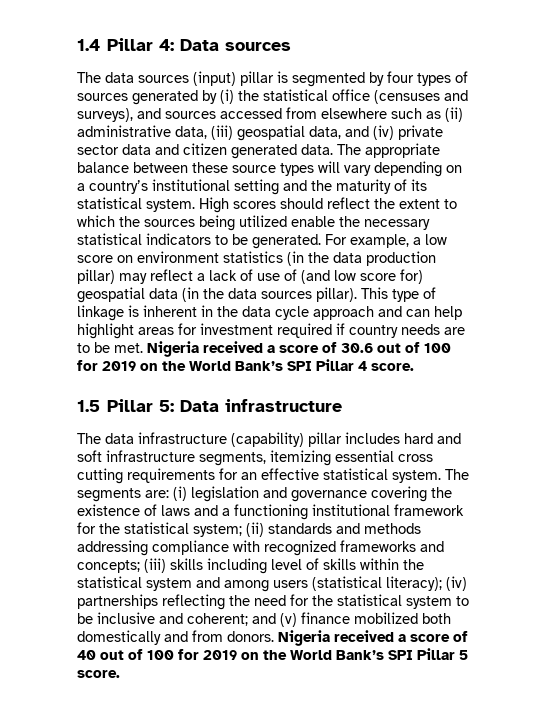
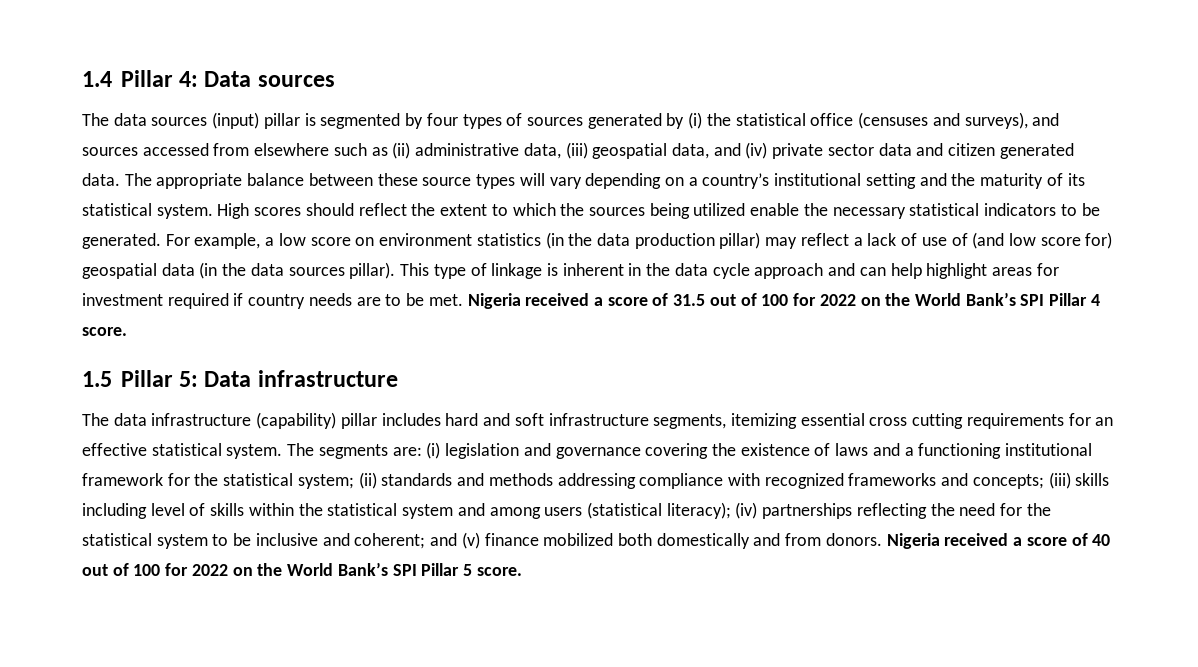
- Nigeria received a score of 30.6 out of 100 for 2019 on the World Bank’s SPI Pillar 4 score.
+ Nigeria received a score of 31.5 out of 100 for 2022 on the World Bank’s SPI Pillar 4 score.
- Nigeria received a score of 40 out of 100 for 2019 on the World Bank’s SPI Pillar 5 score.
+ Nigeria received a score of 40 out of 100 for 2022 on the World Bank’s SPI Pillar 5 score.

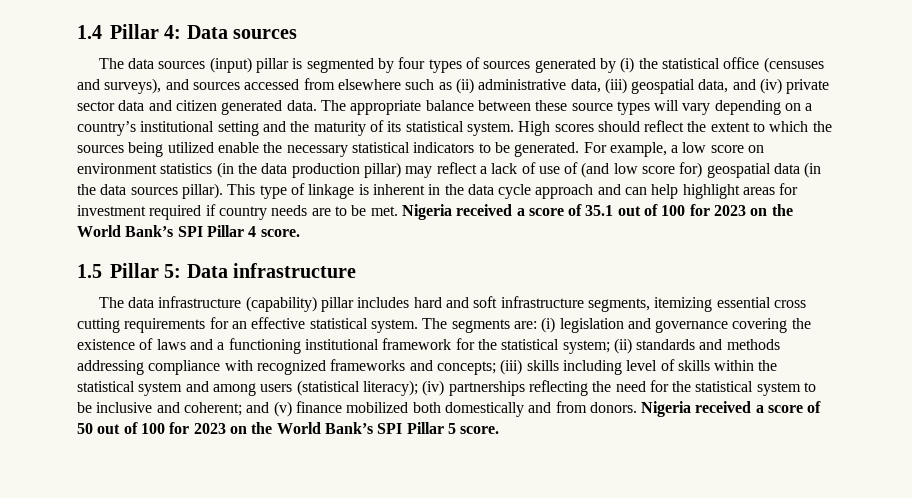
- Nigeria received a score of 31.5 out of 100 for 2022 on the World Bank’s SPI Pillar 4 score.
+ Nigeria received a score of 35.1 out of 100 for 2023 on the World Bank’s SPI Pillar 4 score.
- Nigeria received a score of 40 out of 100 for 2022 on the World Bank’s SPI Pillar 5 score.
+ Nigeria received a score of 50 out of 100 for 2023 on the World Bank’s SPI Pillar 5 score.

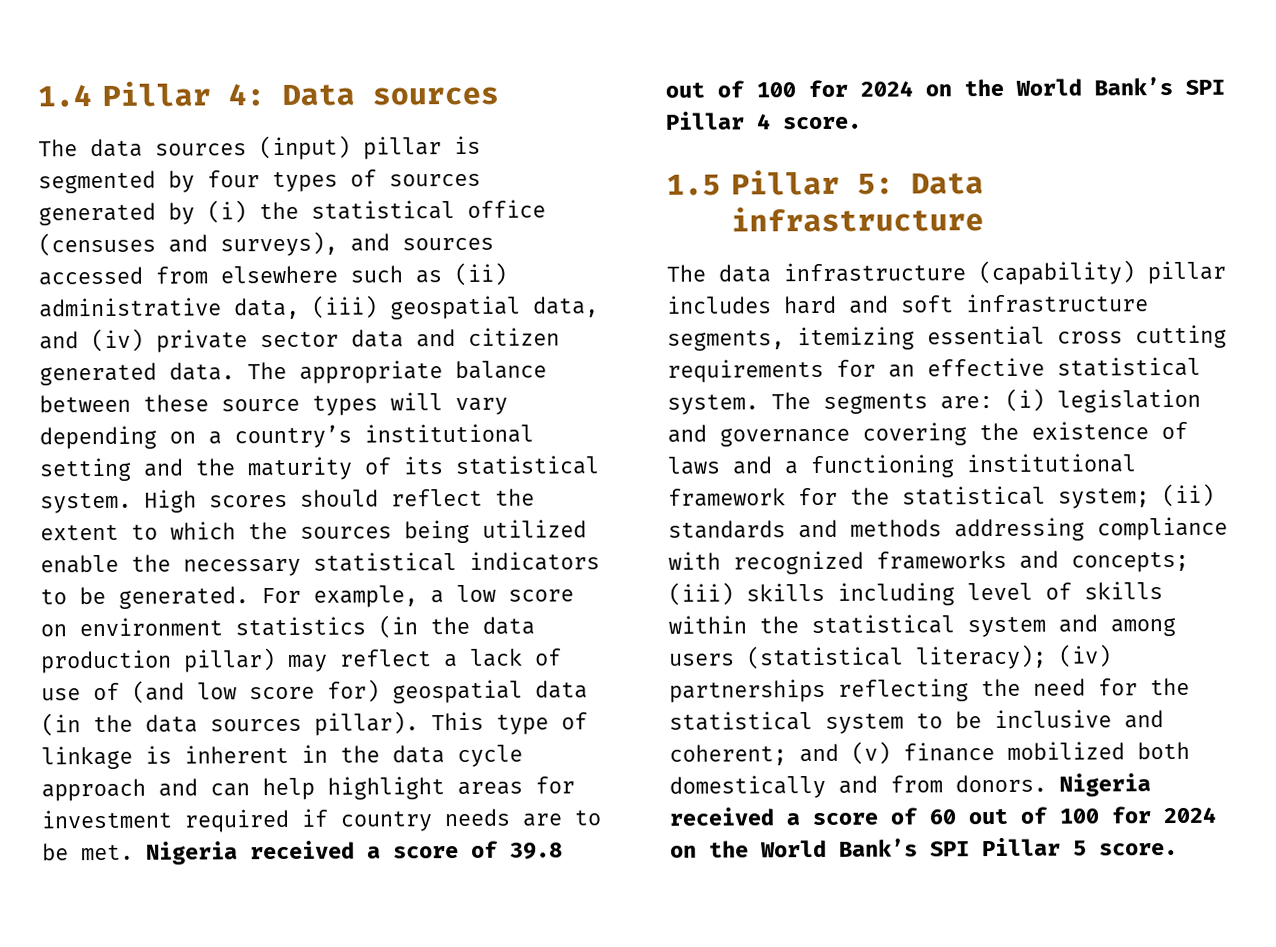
- Nigeria received a score of 35.1 out of 100 for 2023 on the World Bank’s SPI Pillar 4 score.
+ Nigeria received a score of 39.8 out of 100 for 2024 on the World Bank’s SPI Pillar 4 score.
- Nigeria received a score of 50 out of 100 for 2023 on the World Bank’s SPI Pillar 5 score.
+ Nigeria received a score of 60 out of 100 for 2024 on the World Bank’s SPI Pillar 5 score.

